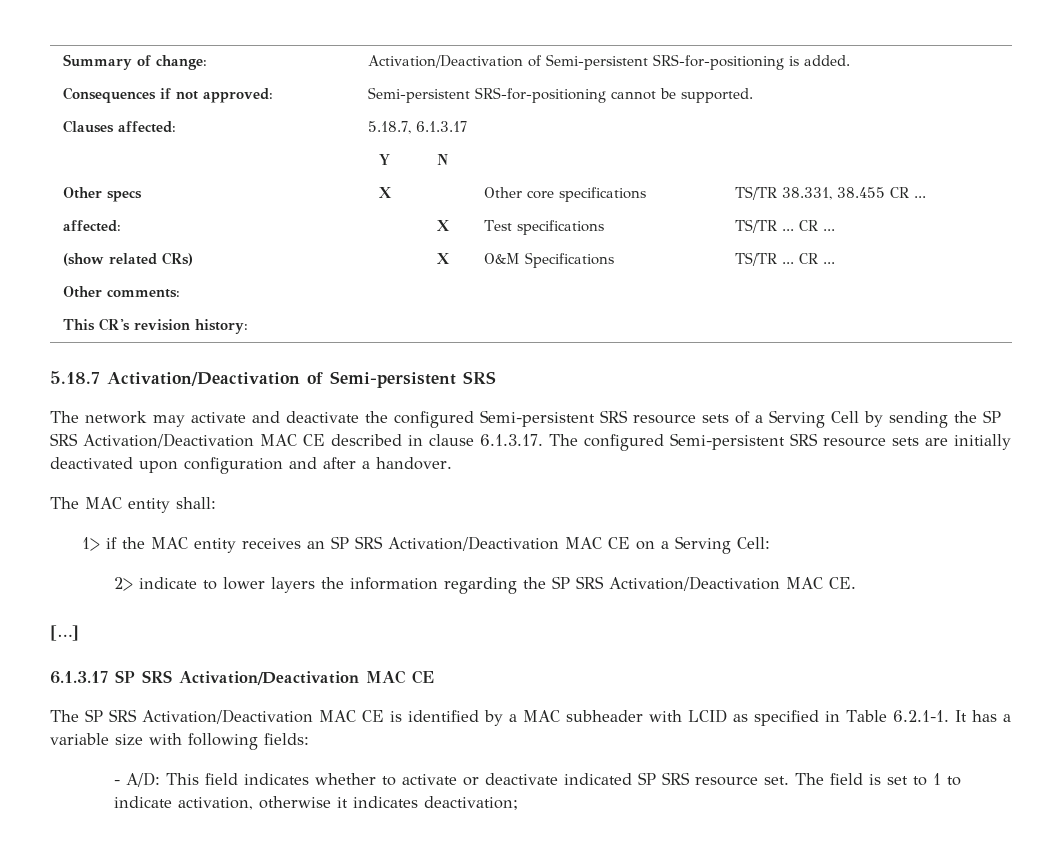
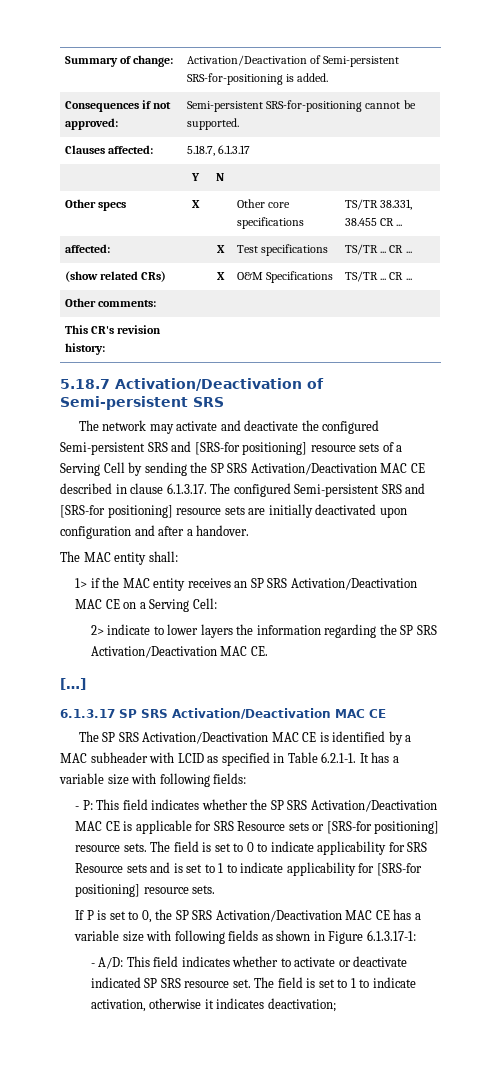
- The network may activate and deactivate the configured Semi-persistent SRS resource sets of a Serving Cell by sending the SP SRS Activation/Deactivation MAC CE described in clause 6.1.3.17. The configured Semi-persistent SRS resource sets are initially deactivated upon configuration and after a handover.
+ The network may activate and deactivate the configured Semi-persistent SRS and [SRS-for positioning] resource sets of a Serving Cell by sending the SP SRS Activation/Deactivation MAC CE described in clause 6.1.3.17. The configured Semi-persistent SRS and [SRS-for positioning] resource sets are initially deactivated upon configuration and after a handover.
+ - P: This field indicates whether the SP SRS Activation/Deactivation MAC CE is applicable for SRS Resource sets or [SRS-for positioning] resource sets. The field is set to 0 to indicate applicability for SRS Resource sets and is set to 1 to indicate applicability for [SRS-for positioning] resource sets.
+ If P is set to 0, the SP SRS Activation/Deactivation MAC CE has a variable size with following fields as shown in Figure 6.1.3.17-1:

